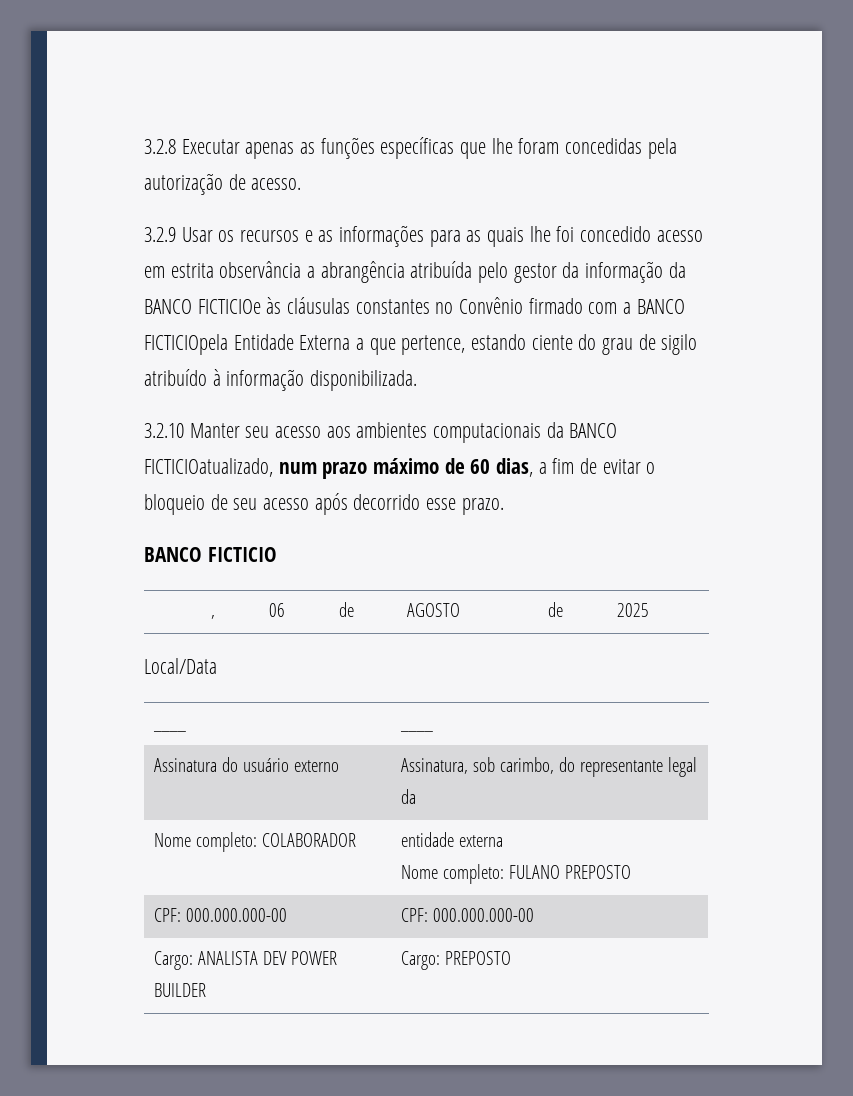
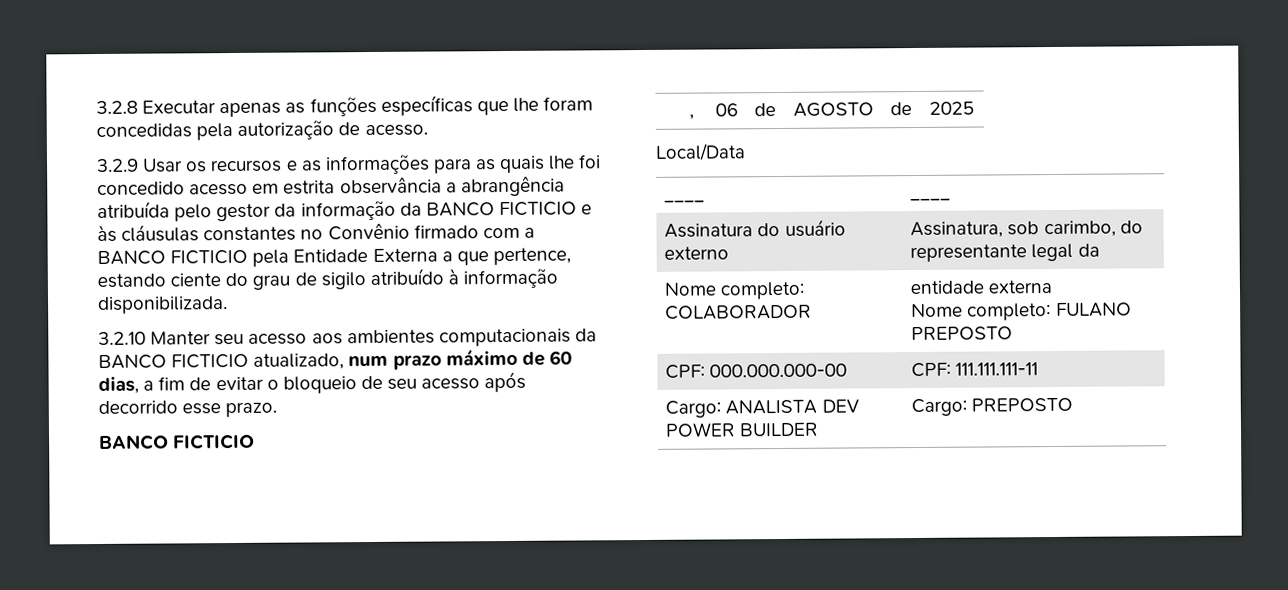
- 3.2.9 Usar os recursos e as informações para as quais lhe foi concedido acesso em estrita observância a abrangência atribuída pelo gestor da informação da BANCO FICTICIOe às cláusulas constantes no Convênio firmado com a BANCO FICTICIOpela Entidade Externa a que pertence, estando ciente do grau de sigilo atribuído à informação disponibilizada.
+ 3.2.9 Usar os recursos e as informações para as quais lhe foi concedido acesso em estrita observância a abrangência atribuída pelo gestor da informação da BANCO FICTICIO e às cláusulas constantes no Convênio firmado com a BANCO FICTICIO pela Entidade Externa a que pertence, estando ciente do grau de sigilo atribuído à informação disponibilizada.
- 3.2.10 Manter seu acesso aos ambientes computacionais da BANCO FICTICIOatualizado, num prazo máximo de 60 dias, a fim de evitar o bloqueio de seu acesso após decorrido esse prazo.
+ 3.2.10 Manter seu acesso aos ambientes computacionais da BANCO FICTICIO atualizado, num prazo máximo de 60 dias, a fim de evitar o bloqueio de seu acesso após decorrido esse prazo.
- CPF: 000.000.000-00 | CPF: 000.000.000-00
+ CPF: 000.000.000-00 | CPF: 111.111.111-11

